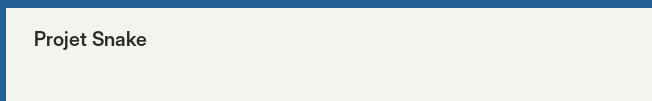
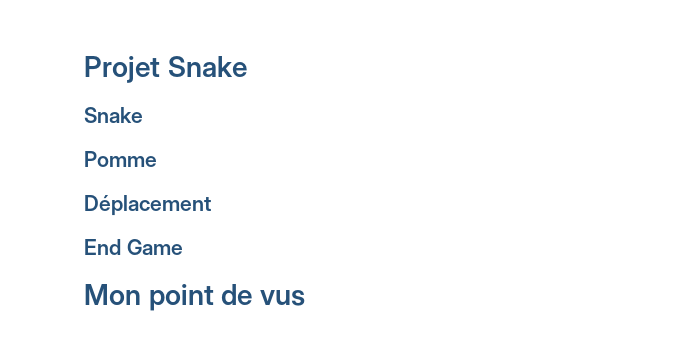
  Projet Snake
+ Snake
+ Pomme
+ Déplacement
+ End Game
+ Mon point de vus

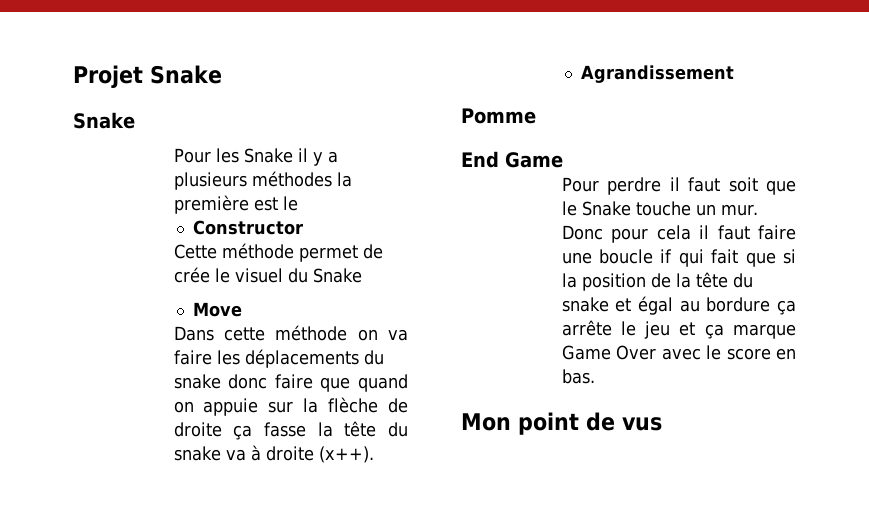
+ Pour les Snake il y a plusieurs méthodes la première est le
+ Constructor
+ Cette méthode permet de crée le visuel du Snake
+ Move
+ Dans cette méthode on va faire les déplacements du snake donc faire que quand on appuie sur la flèche de droite ça fasse la tête du snake va à droite (x++).
+ Agrandissement
- Déplacement
+ Pour perdre il faut soit que le Snake touche un mur. Donc pour cela il faut faire une boucle if qui fait que si la position de la tête du snake et égal au bordure ça arrête le jeu et ça marque Game Over avec le score en bas.

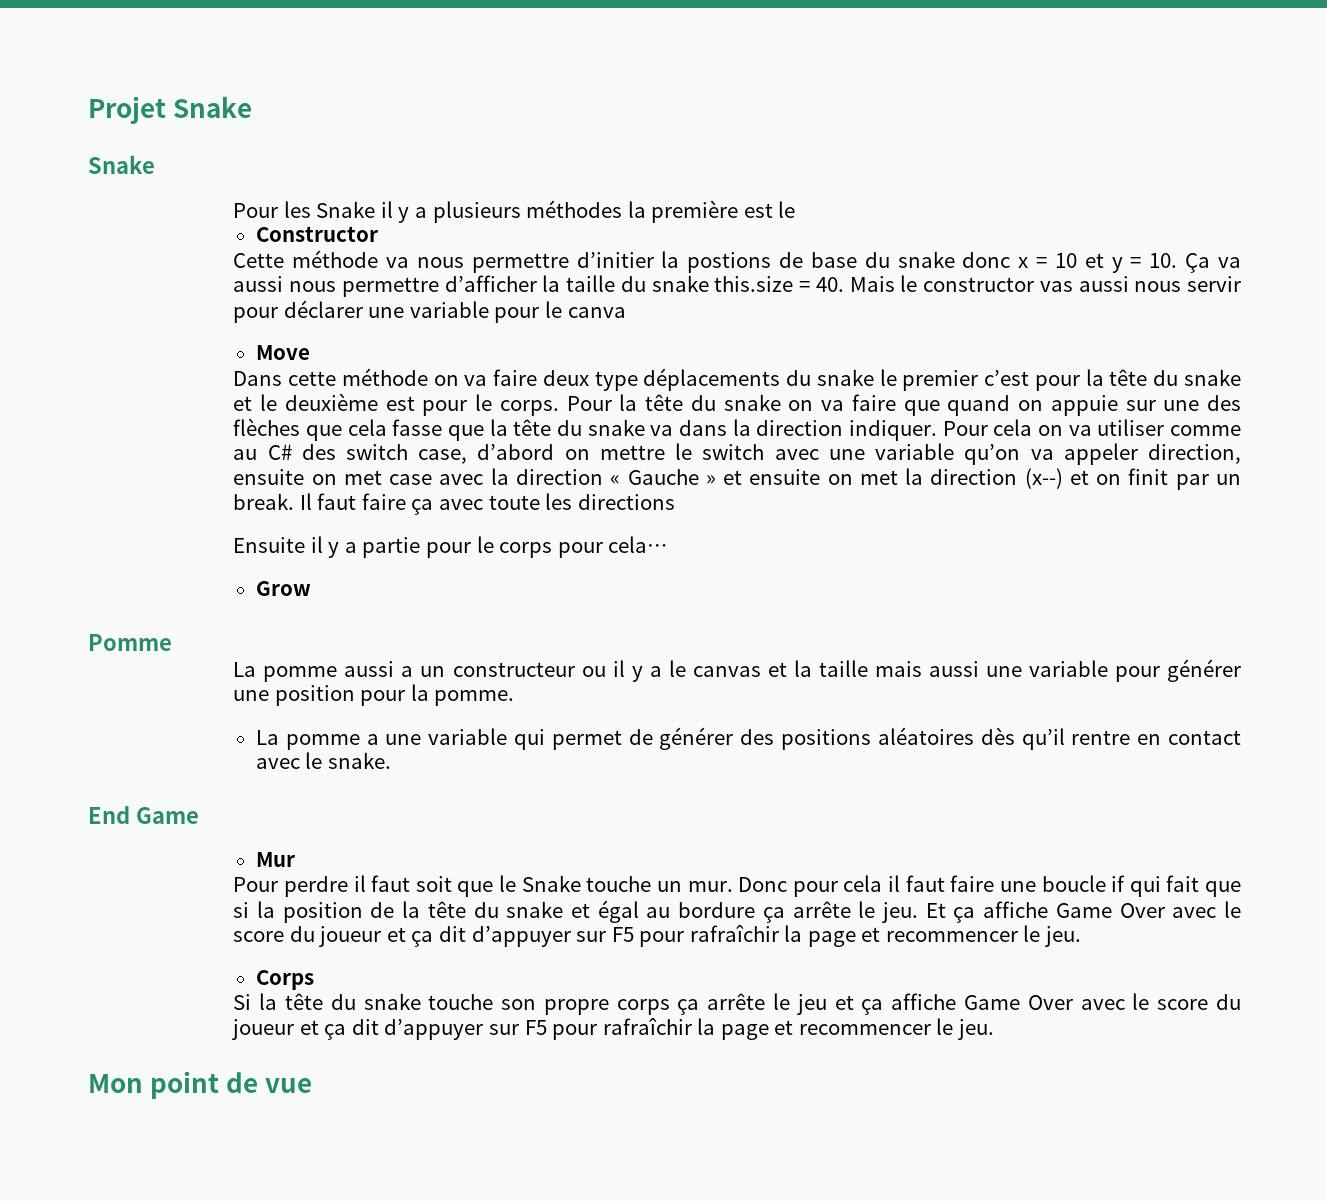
- Cette méthode permet de crée le visuel du Snake
+ Cette méthode va nous permettre d’initier la postions de base du snake donc x = 10 et y = 10. Ça va aussi nous permettre d’afficher la taille du snake this.size = 40. Mais le constructor vas aussi nous servir pour déclarer une variable pour le canva
- Dans cette méthode on va faire les déplacements du snake donc faire que quand on appuie sur la flèche de droite ça fasse la tête du snake va à droite (x++).
- Agrandissement
+ Dans cette méthode on va faire deux type déplacements du snake le premier c’est pour la tête du snake et le deuxième est pour le corps. Pour la tête du snake on va faire que quand on appuie sur une des flèches que cela fasse que la tête du snake va dans la direction indiquer. Pour cela on va utiliser comme au C# des switch case, d’abord on mettre le switch avec une variable qu’on va appeler direction, ensuite on met case avec la direction « Gauche » et ensuite on met la direction (x--) et on finit par un break. Il faut faire ça avec toute les directions
+ Ensuite il y a partie pour le corps pour cela…
+ Grow
  Pomme
+ La pomme aussi a un constructeur ou il y a le canvas et la taille mais aussi une variable pour générer une position pour la pomme.
+ La pomme a une variable qui permet de générer des positions aléatoires dès qu’il rentre en contact avec le snake.
+ Mur
- Donc pour cela il faut faire une boucle if qui fait que si la position de la tête du snake et égal au bordure ça arrête le jeu et ça marque Game Over avec le score en bas.
+ Donc pour cela il faut faire une boucle if qui fait que si la position de la tête du snake et égal au bordure ça arrête le jeu. Et ça affiche Game Over avec le score du joueur et ça dit d’appuyer sur F5 pour rafraîchir la page et recommencer le jeu.
+ Corps
+ Si la tête du snake touche son propre corps ça arrête le jeu et ça affiche Game Over avec le score du joueur et ça dit d’appuyer sur F5 pour rafraîchir la page et recommencer le jeu.
- Mon point de vus
+ Mon point de vue

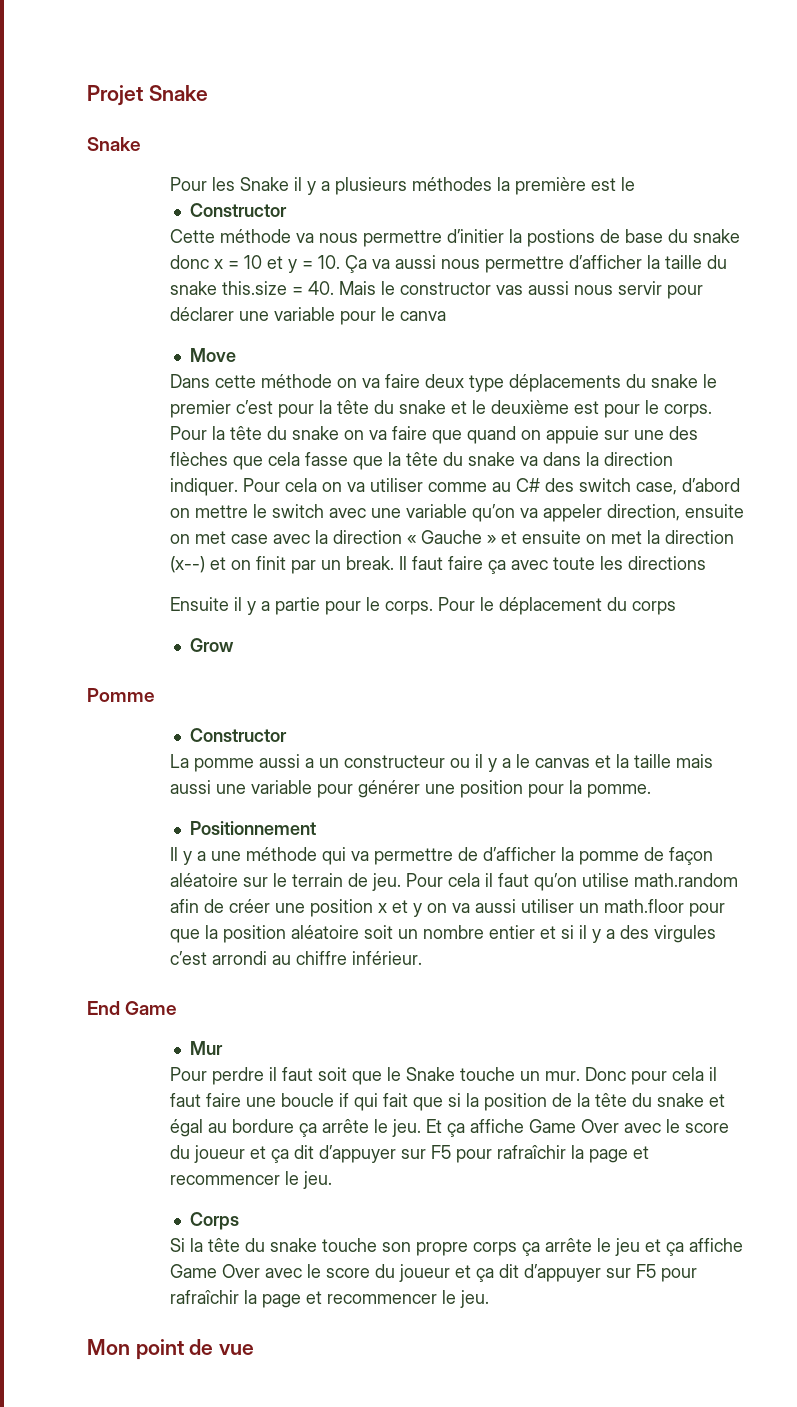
- Ensuite il y a partie pour le corps pour cela…
+ Ensuite il y a partie pour le corps. Pour le déplacement du corps
  Pomme
+ Constructor
- La pomme a une variable qui permet de générer des positions aléatoires dès qu’il rentre en contact avec le snake.
+ Positionnement
+ Il y a une méthode qui va permettre de d’afficher la pomme de façon aléatoire sur le terrain de jeu. Pour cela il faut qu’on utilise math.random afin de créer une position x et y on va aussi utiliser un math.floor pour que la position aléatoire soit un nombre entier et si il y a des virgules c’est arrondi au chiffre inférieur.

